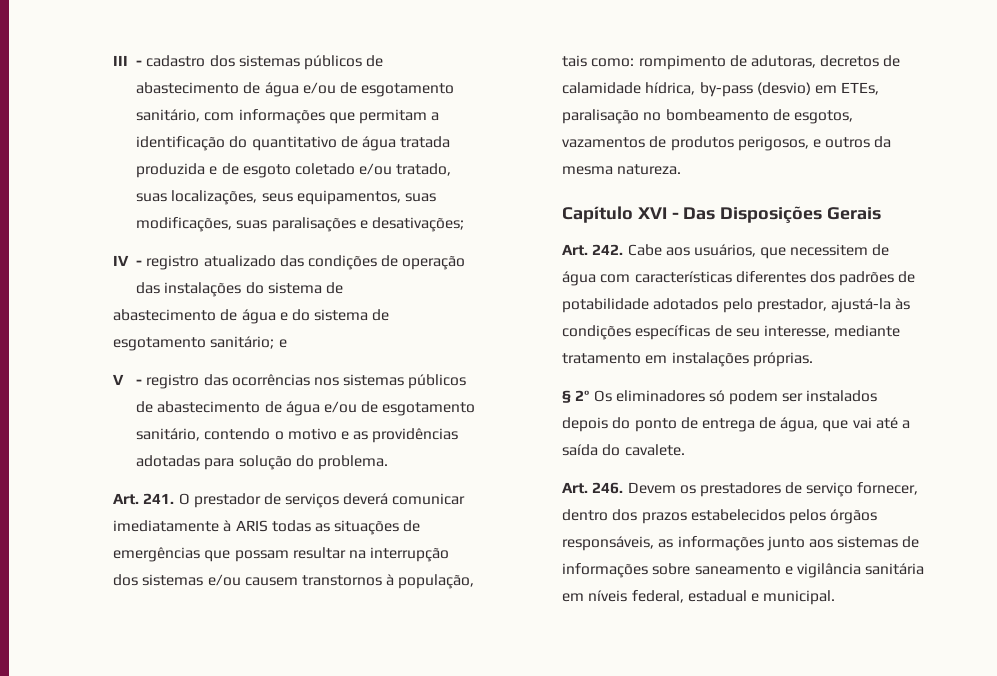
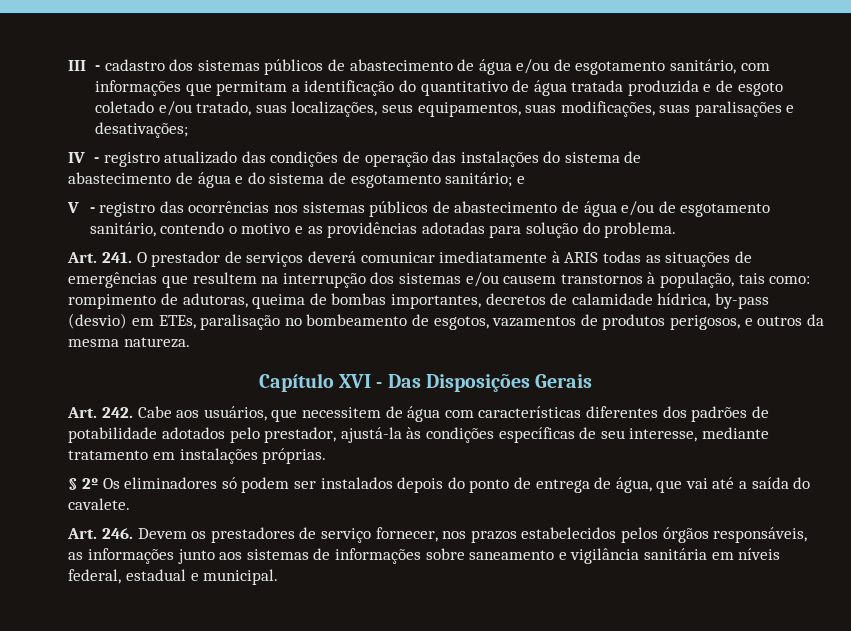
- Art. 241. O prestador de serviços deverá comunicar imediatamente à ARIS todas as situações de emergências que possam resultar na interrupção dos sistemas e/ou causem transtornos à população, tais como: rompimento de adutoras, decretos de calamidade hídrica, by-pass (desvio) em ETEs, paralisação no bombeamento de esgotos, vazamentos de produtos perigosos, e outros da mesma natureza.
+ Art. 241. O prestador de serviços deverá comunicar imediatamente à ARIS todas as situações de emergências que resultem na interrupção dos sistemas e/ou causem transtornos à população, tais como: rompimento de adutoras, queima de bombas importantes, decretos de calamidade hídrica, by-pass (desvio) em ETEs, paralisação no bombeamento de esgotos, vazamentos de produtos perigosos, e outros da mesma natureza.
- Art. 246. Devem os prestadores de serviço fornecer, dentro dos prazos estabelecidos pelos órgãos responsáveis, as informações junto aos sistemas de informações sobre saneamento e vigilância sanitária em níveis federal, estadual e municipal.
+ Art. 246. Devem os prestadores de serviço fornecer, nos prazos estabelecidos pelos órgãos responsáveis, as informações junto aos sistemas de informações sobre saneamento e vigilância sanitária em níveis federal, estadual e municipal.

